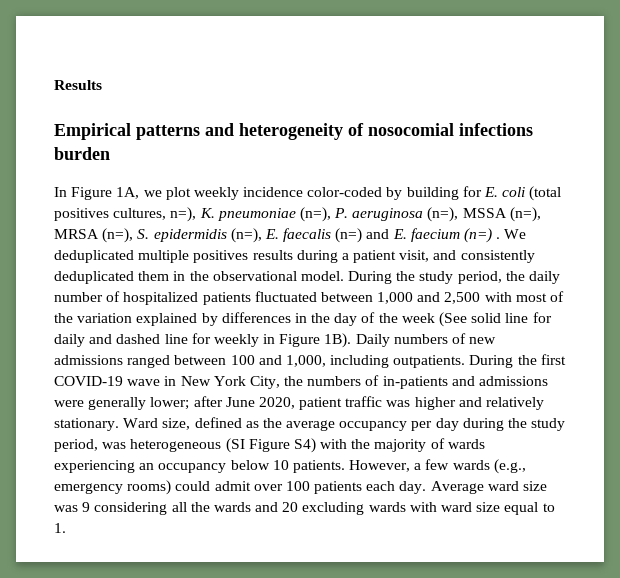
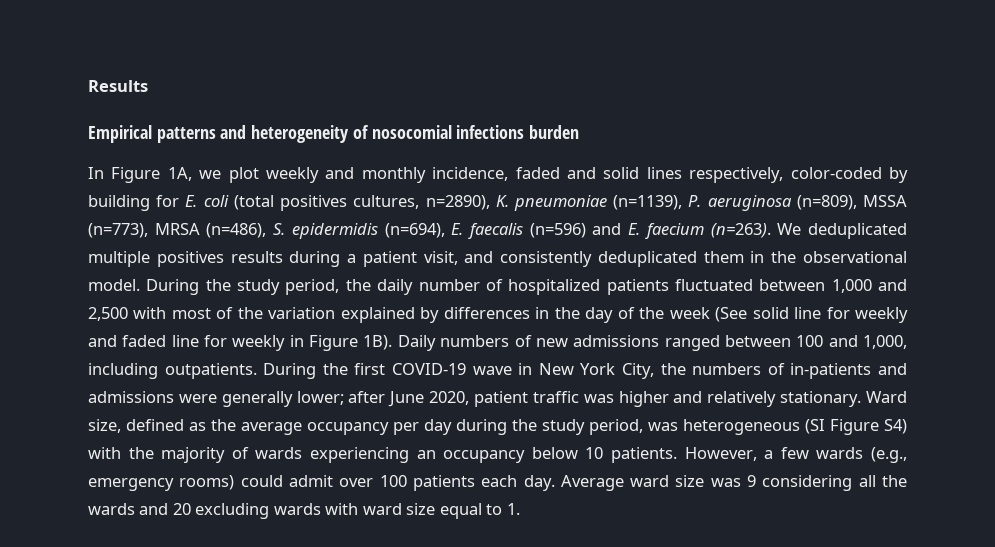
- In Figure 1A, we plot weekly incidence color-coded by building for E. coli (total positives cultures, n=), K. pneumoniae (n=), P. aeruginosa (n=), MSSA (n=), MRSA (n=), S. epidermidis (n=), E. faecalis (n=) and E. faecium (n=) .
+ In Figure 1A, we plot weekly and monthly incidence, faded and solid lines respectively, color-coded by building for E. coli (total positives cultures, n=2890), K. pneumoniae (n=1139), P. aeruginosa (n=809), MSSA (n=773), MRSA (n=486), S. epidermidis (n=694), E. faecalis (n=596) and E. faecium (n=263).
- During the study period, the daily number of hospitalized patients fluctuated between 1,000 and 2,500 with most of the variation explained by differences in the day of the week (See solid line for daily and dashed line for weekly in Figure 1B).
+ During the study period, the daily number of hospitalized patients fluctuated between 1,000 and 2,500 with most of the variation explained by differences in the day of the week (See solid line for weekly and faded line for weekly in Figure 1B).

